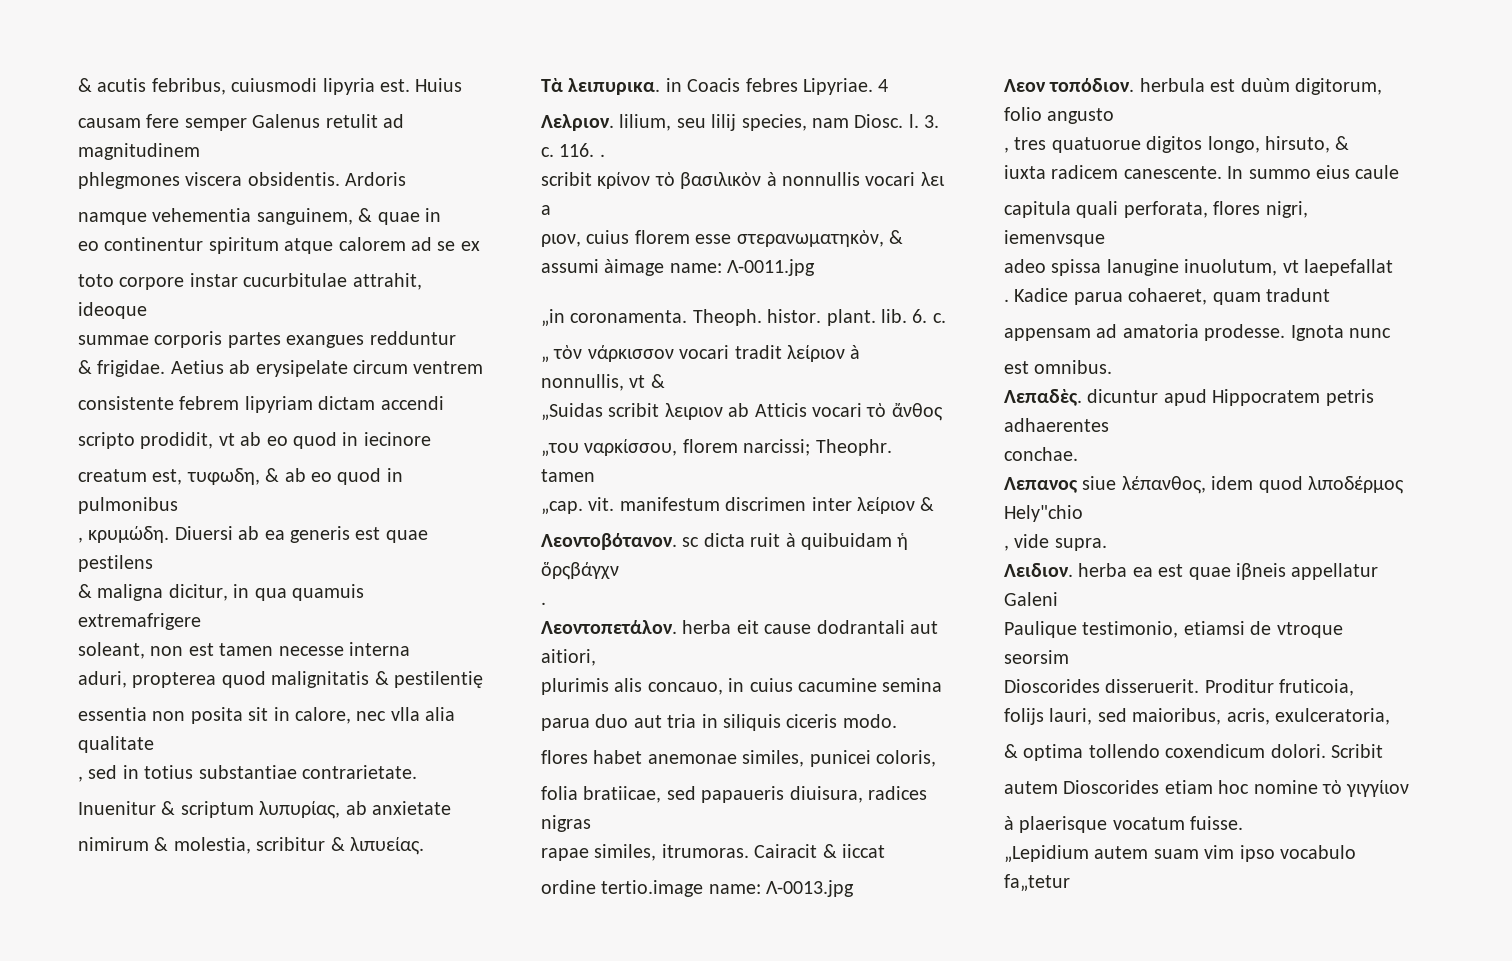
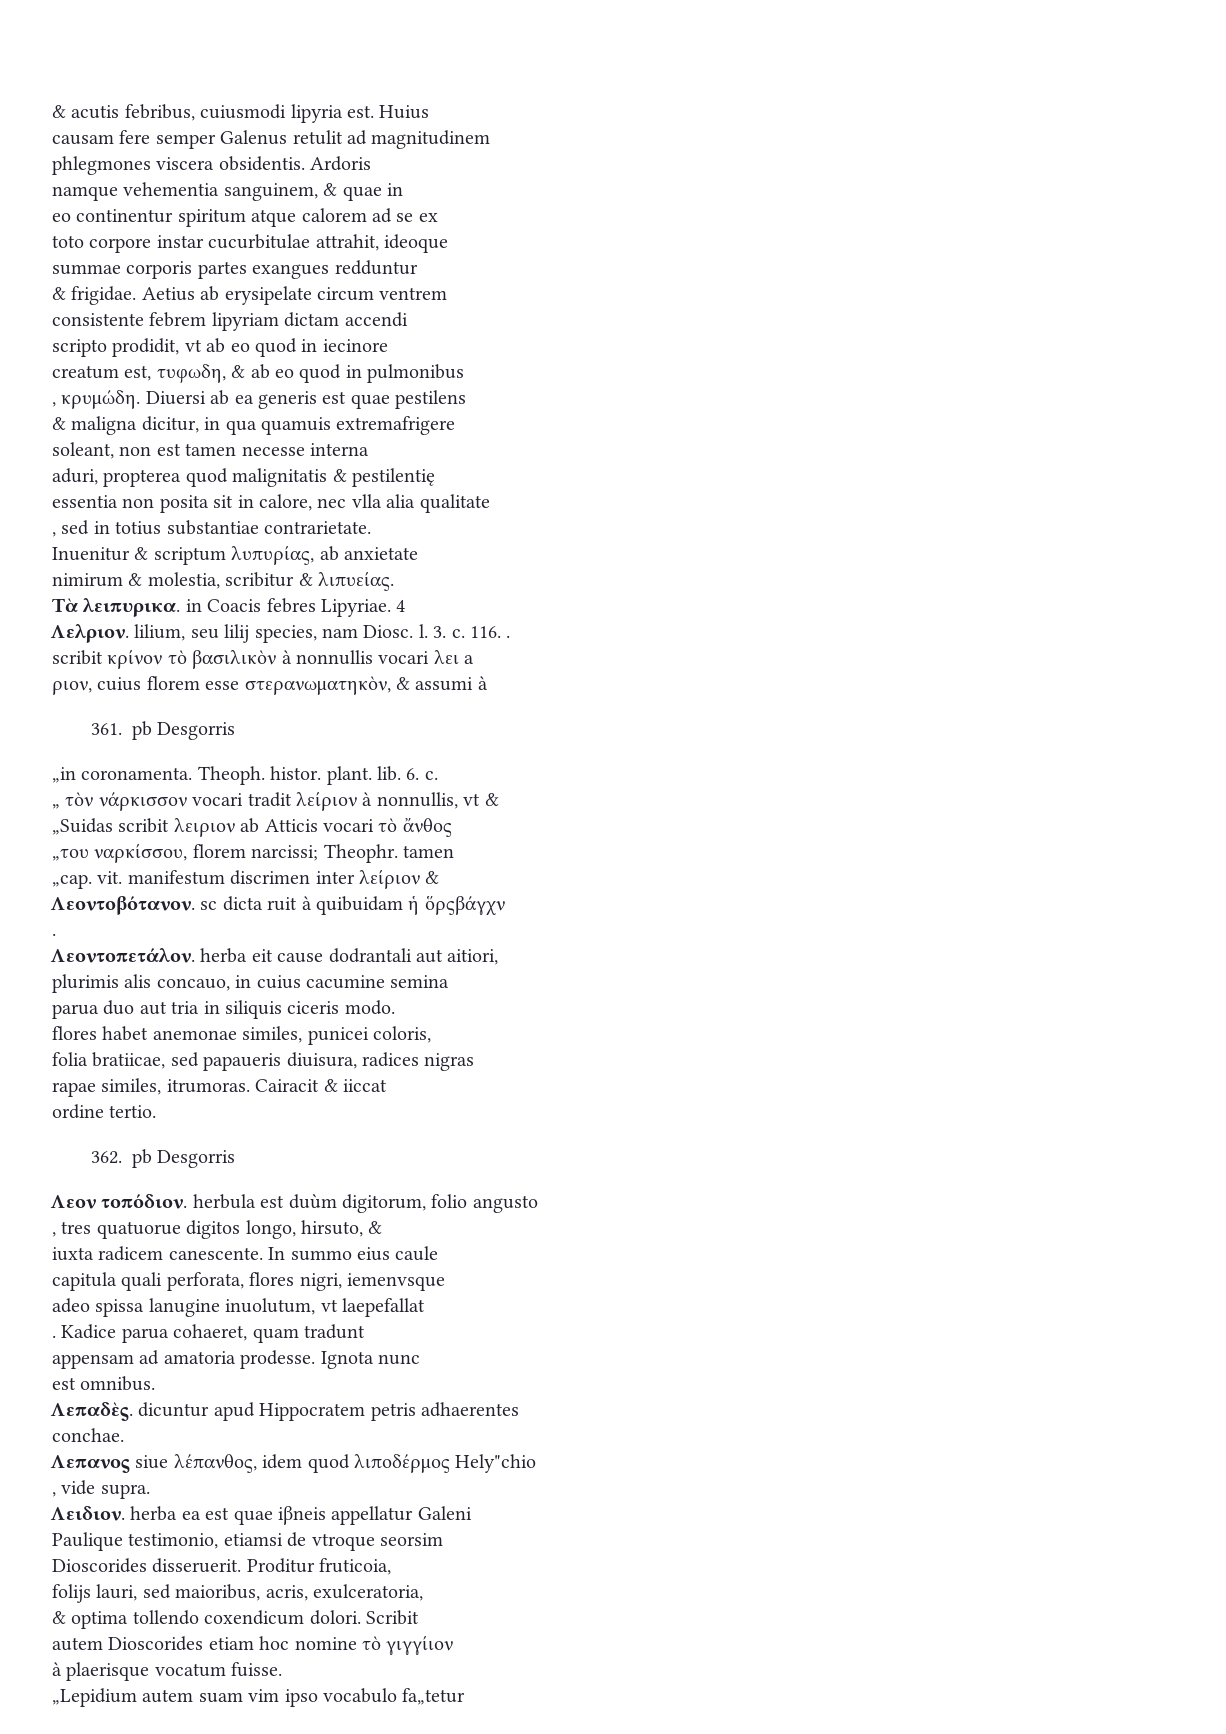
- ριον, cuius florem esse στερανωματηκὸν, & assumi àimage name: Λ-0011.jpg
+ ριον, cuius florem esse στερανωματηκὸν, & assumi à
+ 361. pb Desgorris
- ordine tertio.image name: Λ-0013.jpg
+ ordine tertio.
+ 362. pb Desgorris

